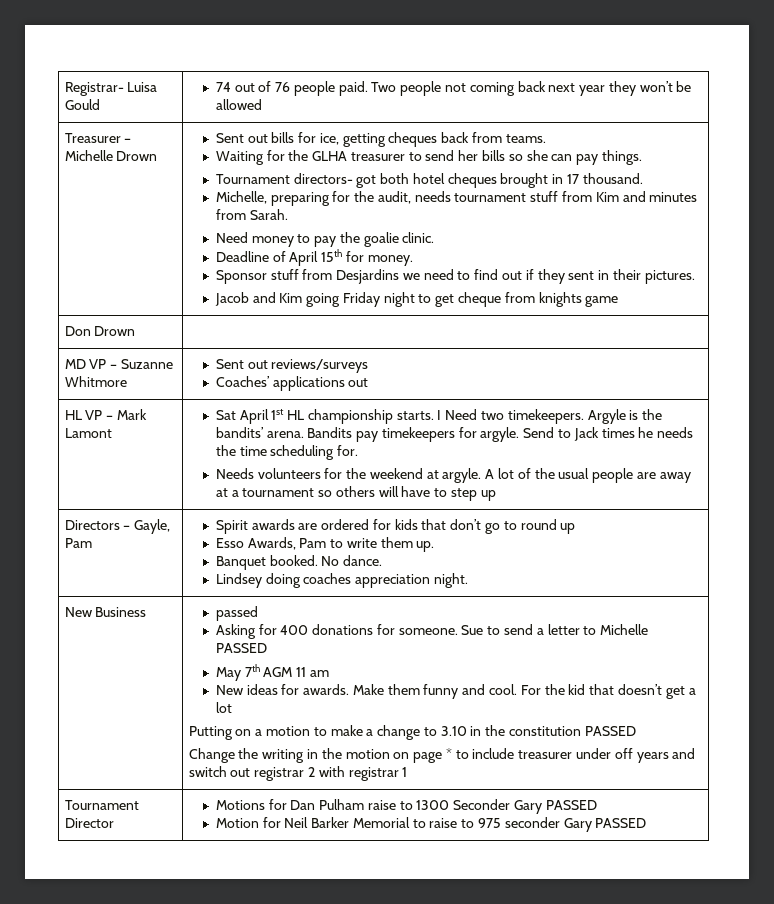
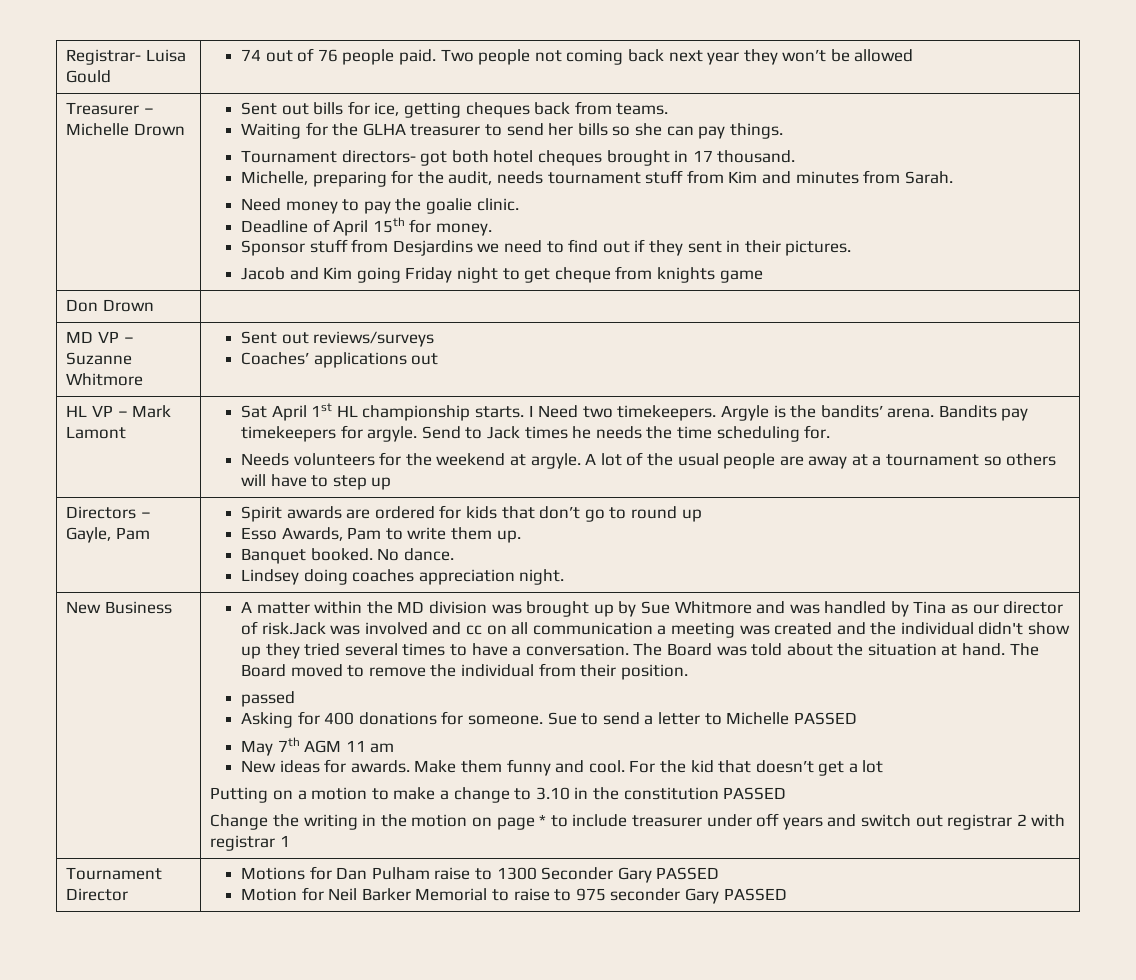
+ A matter within the MD division was brought up by Sue Whitmore and was handled by Tina as our director of risk.Jack was involved and cc on all communication a meeting was created and the individual didn't show up they tried several times to have a conversation. The Board was told about the situation at hand. The Board moved to remove the individual from their position.

